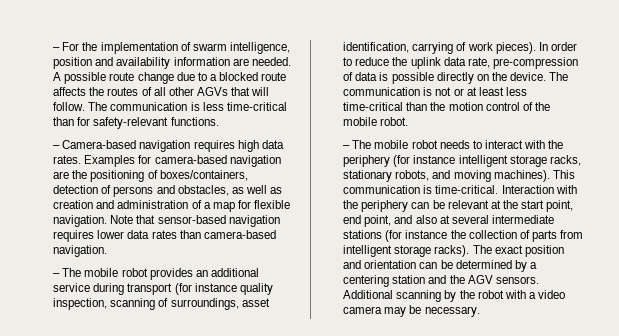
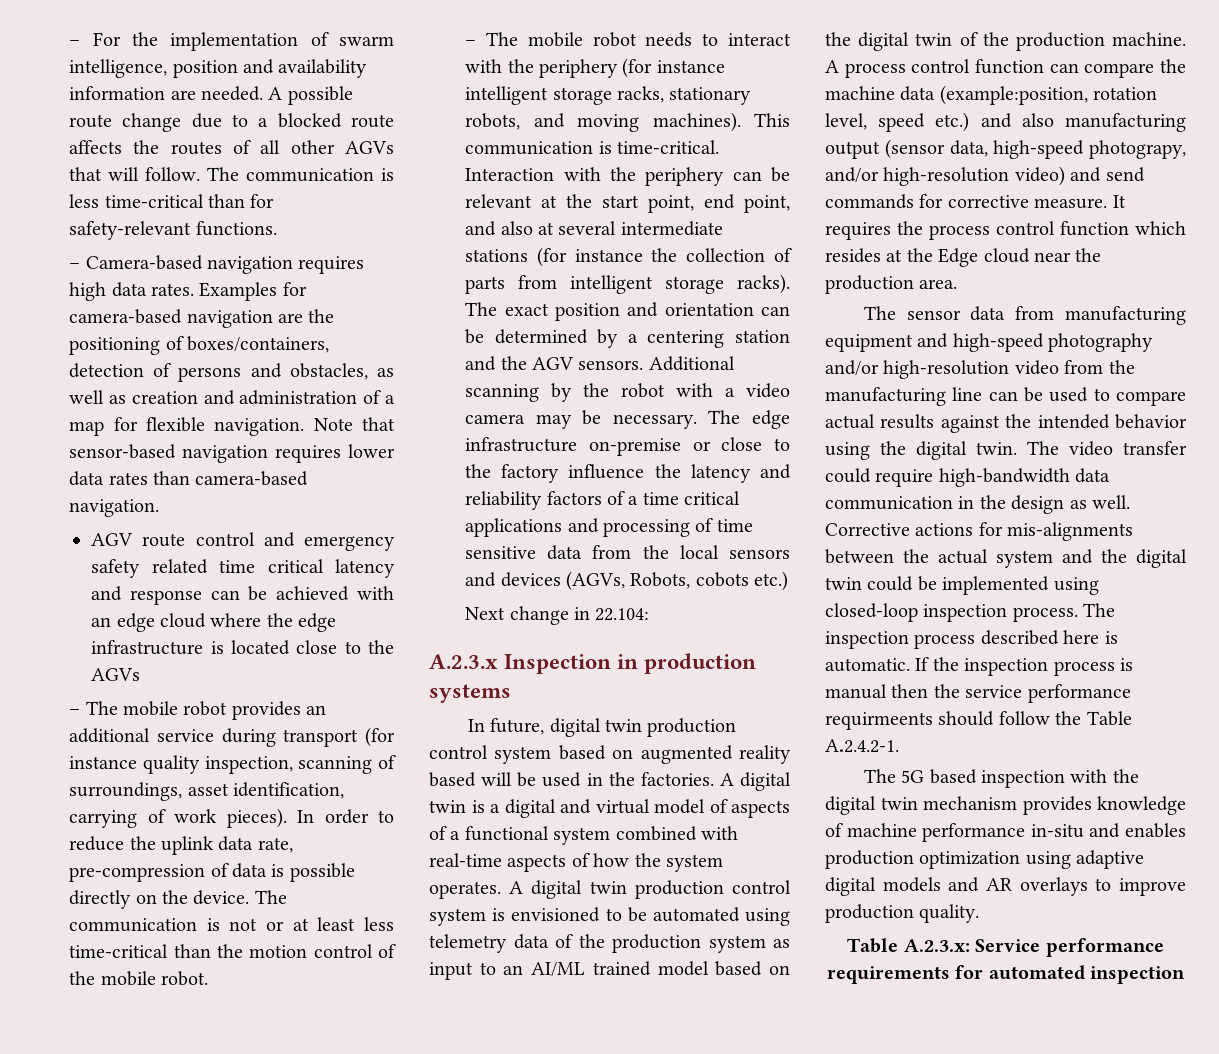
+ AGV route control and emergency safety related time critical latency and response can be achieved with an edge cloud where the edge infrastructure is located close to the AGVs
+ The edge infrastructure on-premise or close to the factory influence the latency and reliability factors of a time critical applications and processing of time sensitive data from the local sensors and devices (AGVs, Robots, cobots etc.)
+ Next change in 22.104:
+ A.2.3.x Inspection in production systems
+ In future, digital twin production control system based on augmented reality based will be used in the factories. A digital twin is a digital and virtual model of aspects of a functional system combined with real-time aspects of how the system operates. A digital twin production control system is envisioned to be automated using telemetry data of the production system as input to an AI/ML trained model based on the digital twin of the production machine. A process control function can compare the machine data (example:position, rotation level, speed etc.) and also manufacturing output (sensor data, high-speed photograpy, and/or high-resolution video) and send commands for corrective measure. It requires the process control function which resides at the Edge cloud near the production area.
+ The sensor data from manufacturing equipment and high-speed photography and/or high-resolution video from the manufacturing line can be used to compare actual results against the intended behavior using the digital twin. The video transfer could require high-bandwidth data communication in the design as well. Corrective actions for mis-alignments between the actual system and the digital twin could be implemented using closed-loop inspection process. The inspection process described here is automatic. If the inspection process is manual then the service performance requirmeents should follow the Table A.2.4.2-1.
+ The 5G based inspection with the digital twin mechanism provides knowledge of machine performance in-situ and enables production optimization using adaptive digital models and AR overlays to improve production quality.
+ Table A.2.3.x: Service performance requirements for automated inspection

